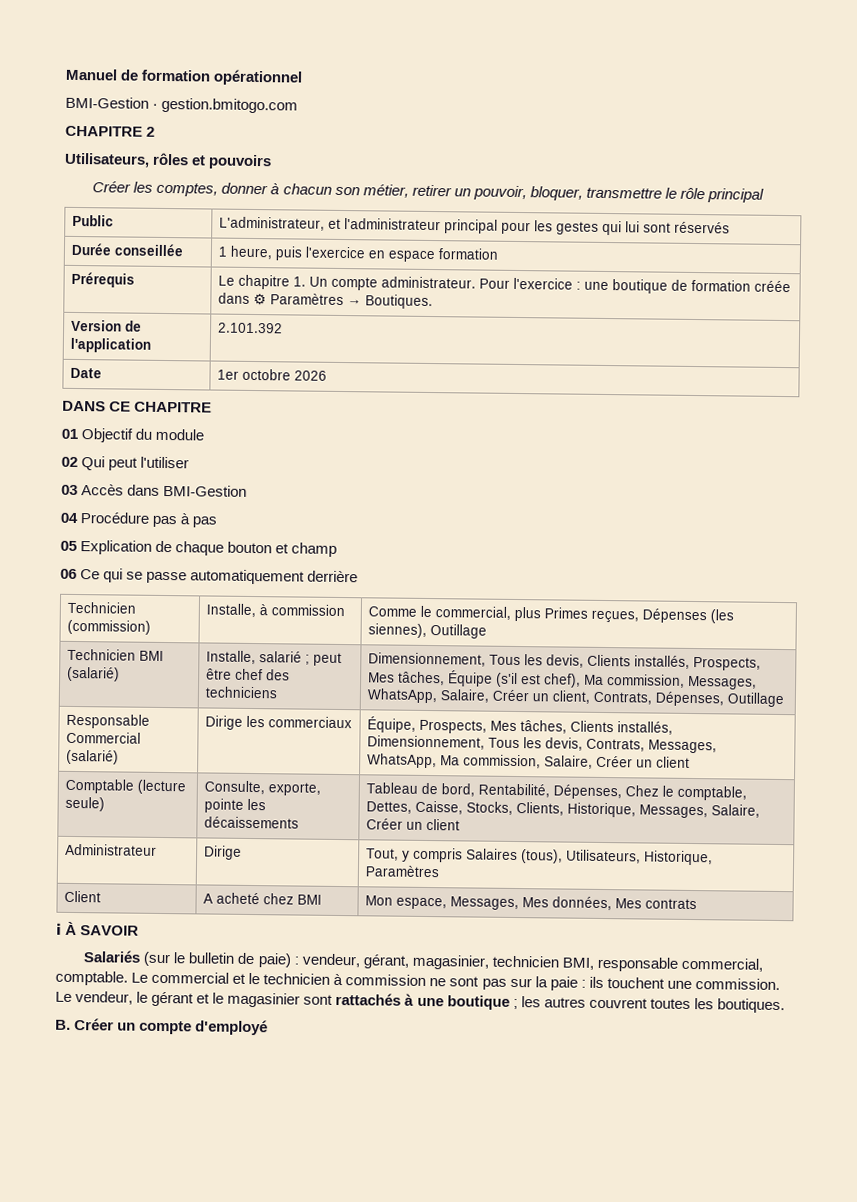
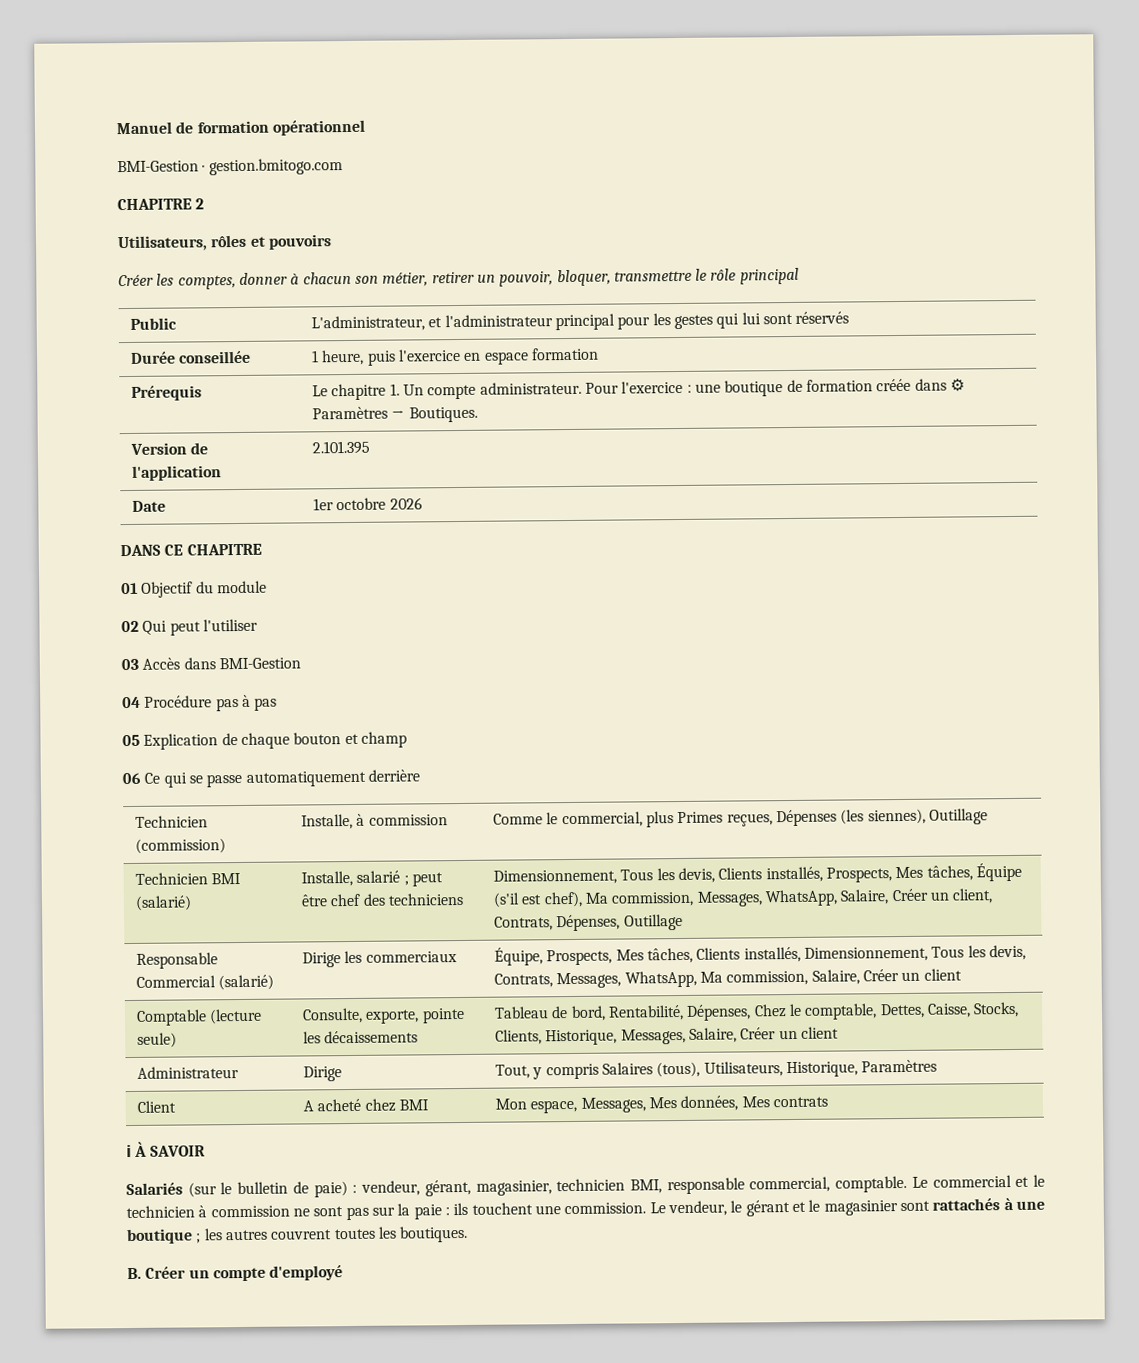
- Version de l'application | 2.101.392
+ Version de l'application | 2.101.395

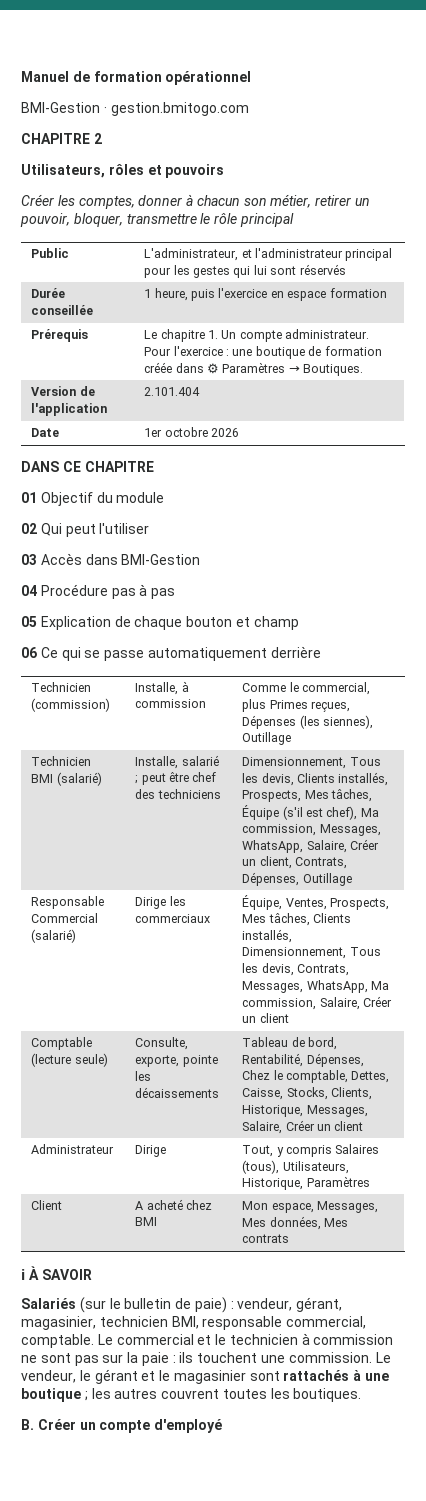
- Version de l'application | 2.101.395
+ Version de l'application | 2.101.404
- Responsable Commercial (salarié) | Dirige les commerciaux | Équipe, Prospects, Mes tâches, Clients installés, Dimensionnement, Tous les devis, Contrats, Messages, WhatsApp, Ma commission, Salaire, Créer un client
+ Responsable Commercial (salarié) | Dirige les commerciaux | Équipe, Ventes, Prospects, Mes tâches, Clients installés, Dimensionnement, Tous les devis, Contrats, Messages, WhatsApp, Ma commission, Salaire, Créer un client

